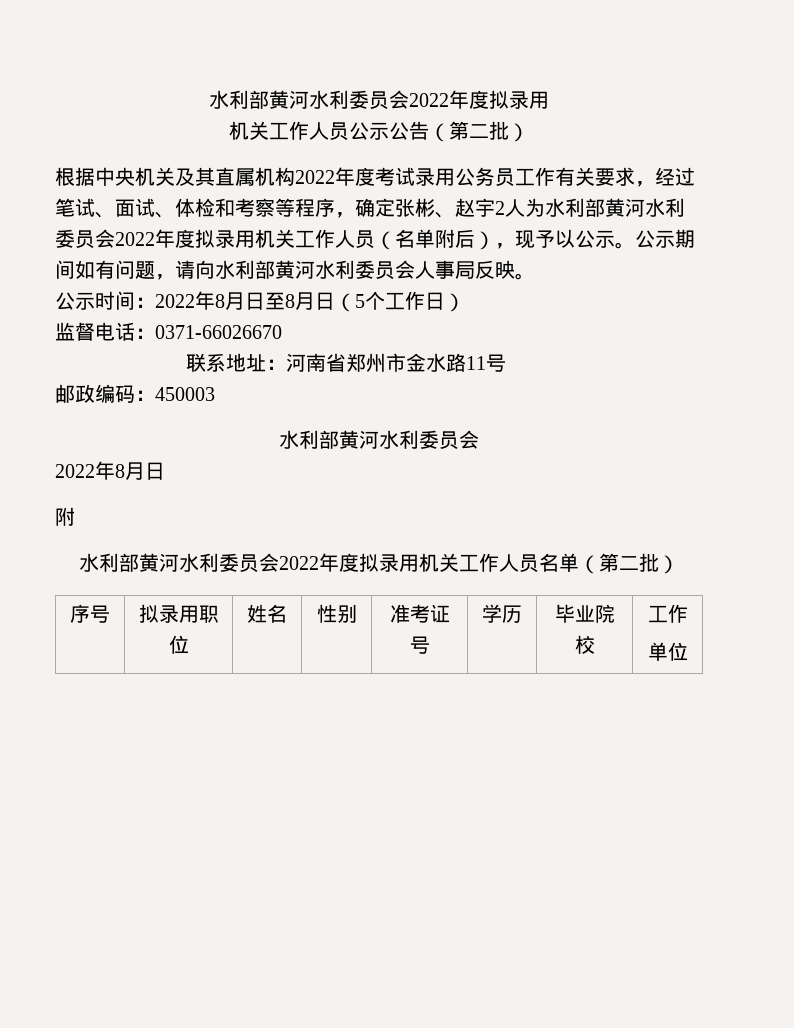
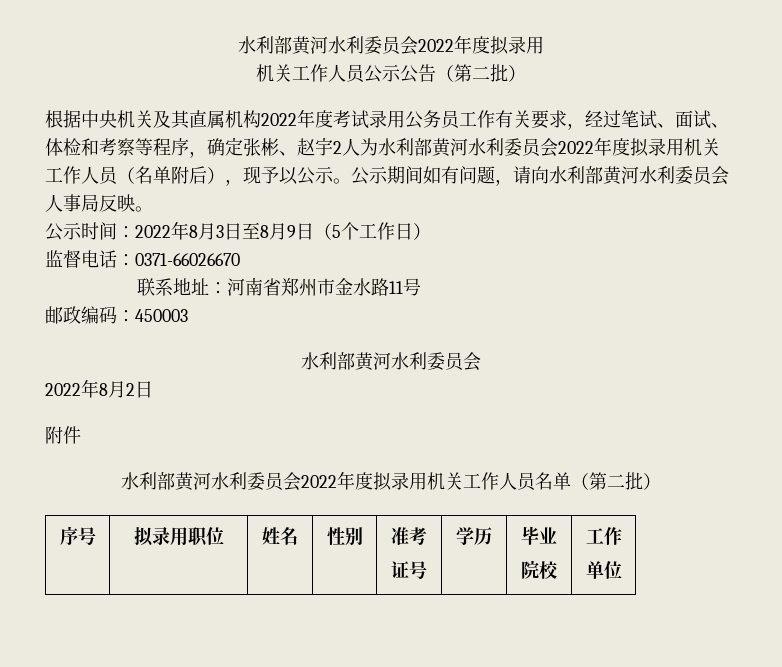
- 公示时间：2022年8月日至8月日（5个工作日）
+ 公示时间：2022年8月3日至8月9日（5个工作日）
  邮政编码：450003
  水利部黄河水利委员会
- 2022年8月日
- 附
+ 2022年8月2日
+ 附件
- 序号 | 拟录用职位 | 姓名 | 性别 | 准考证号 | 学历 | 毕业院校 | 工作
+ 序号 | 拟录用职位 | 姓名 | 性别 | 准考
+ 证号 | 学历 | 毕业
+ 院校 | 工作

